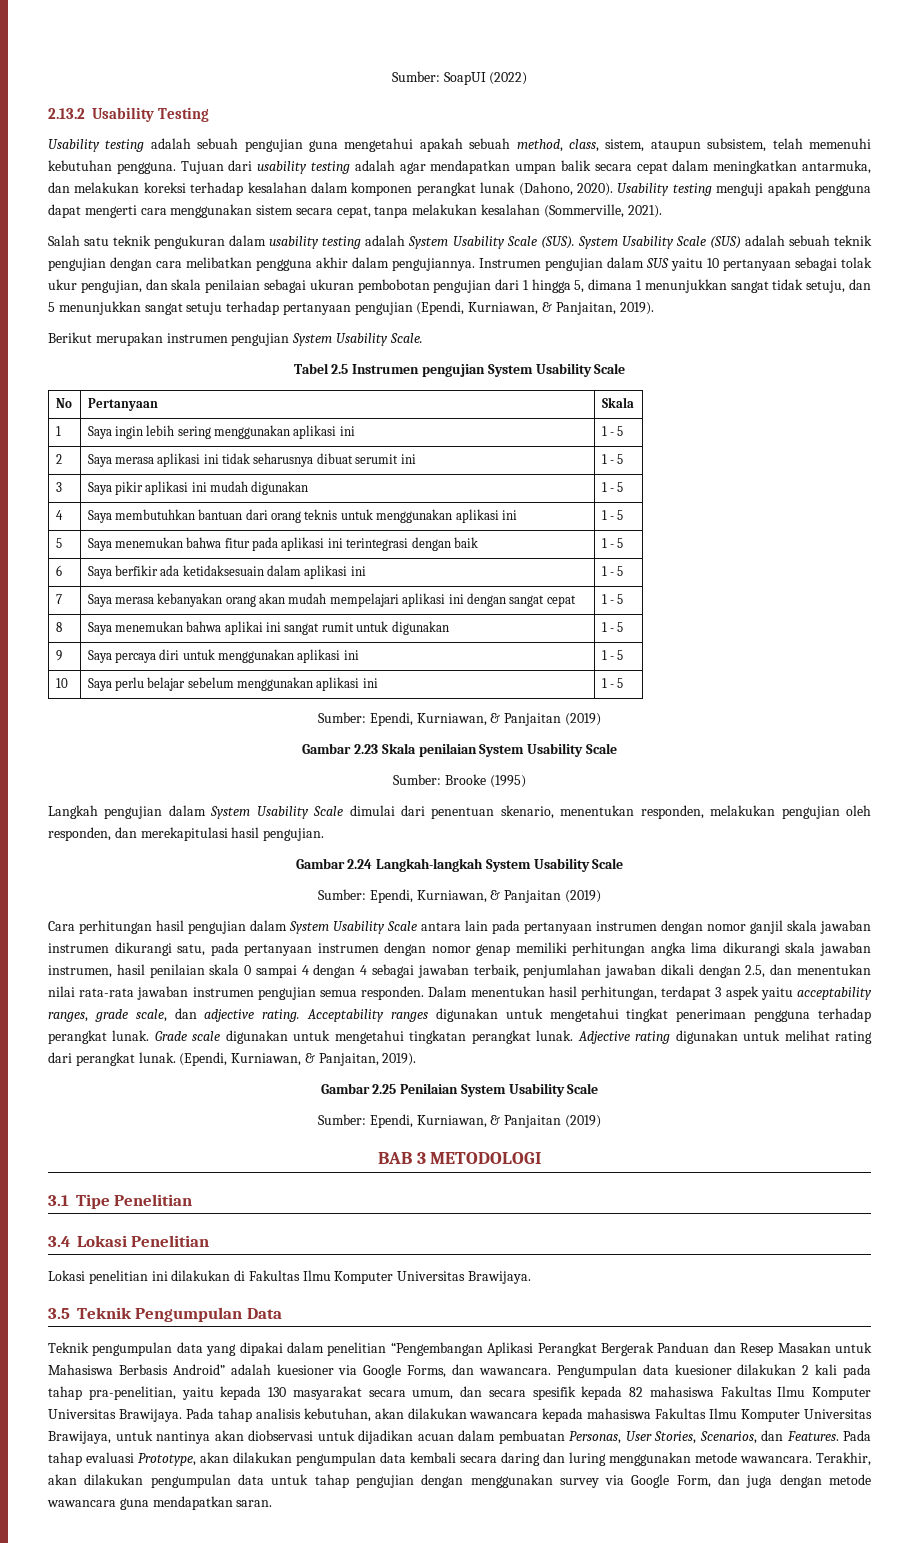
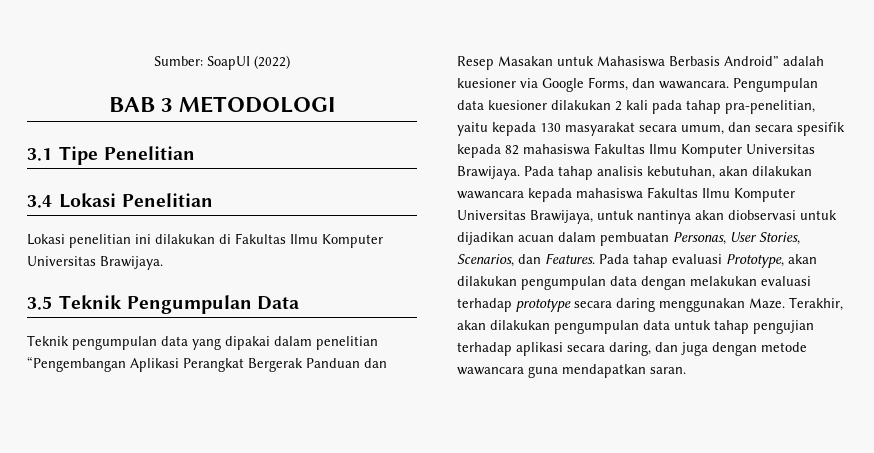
- 2.13.2 Usability Testing
- Usability testing adalah sebuah pengujian guna mengetahui apakah sebuah method, class, sistem, ataupun subsistem, telah memenuhi kebutuhan pengguna. Tujuan dari usability testing adalah agar mendapatkan umpan balik secara cepat dalam meningkatkan antarmuka, dan melakukan koreksi terhadap kesalahan dalam komponen perangkat lunak (Dahono, 2020). Usability testing menguji apakah pengguna dapat mengerti cara menggunakan sistem secara cepat, tanpa melakukan kesalahan (Sommerville, 2021).
- Salah satu teknik pengukuran dalam usability testing adalah System Usability Scale (SUS). System Usability Scale (SUS) adalah sebuah teknik pengujian dengan cara melibatkan pengguna akhir dalam pengujiannya. Instrumen pengujian dalam SUS yaitu 10 pertanyaan sebagai tolak ukur pengujian, dan skala penilaian sebagai ukuran pembobotan pengujian dari 1 hingga 5, dimana 1 menunjukkan sangat tidak setuju, dan 5 menunjukkan sangat setuju terhadap pertanyaan pengujian (Ependi, Kurniawan, & Panjaitan, 2019).
- Berikut merupakan instrumen pengujian System Usability Scale.
- Tabel 2.5 Instrumen pengujian System Usability Scale
- No | Pertanyaan | Skala
- 1 | Saya ingin lebih sering menggunakan aplikasi ini | 1 - 5
- 2 | Saya merasa aplikasi ini tidak seharusnya dibuat serumit ini | 1 - 5
- 3 | Saya pikir aplikasi ini mudah digunakan | 1 - 5
- 4 | Saya membutuhkan bantuan dari orang teknis untuk menggunakan aplikasi ini | 1 - 5
- 5 | Saya menemukan bahwa fitur pada aplikasi ini terintegrasi dengan baik | 1 - 5
- 6 | Saya berfikir ada ketidaksesuain dalam aplikasi ini | 1 - 5
- 7 | Saya merasa kebanyakan orang akan mudah mempelajari aplikasi ini dengan sangat cepat | 1 - 5
- 8 | Saya menemukan bahwa aplikai ini sangat rumit untuk digunakan | 1 - 5
- 9 | Saya percaya diri untuk menggunakan aplikasi ini | 1 - 5
- 10 | Saya perlu belajar sebelum menggunakan aplikasi ini | 1 - 5
- Sumber: Ependi, Kurniawan, & Panjaitan (2019)
- Gambar 2.23 Skala penilaian System Usability Scale
- Sumber: Brooke (1995)
- Langkah pengujian dalam System Usability Scale dimulai dari penentuan skenario, menentukan responden, melakukan pengujian oleh responden, dan merekapitulasi hasil pengujian.
- Gambar 2.24 Langkah-langkah System Usability Scale
- Sumber: Ependi, Kurniawan, & Panjaitan (2019)
- Cara perhitungan hasil pengujian dalam System Usability Scale antara lain pada pertanyaan instrumen dengan nomor ganjil skala jawaban instrumen dikurangi satu, pada pertanyaan instrumen dengan nomor genap memiliki perhitungan angka lima dikurangi skala jawaban instrumen, hasil penilaian skala 0 sampai 4 dengan 4 sebagai jawaban terbaik, penjumlahan jawaban dikali dengan 2.5, dan menentukan nilai rata-rata jawaban instrumen pengujian semua responden. Dalam menentukan hasil perhitungan, terdapat 3 aspek yaitu acceptability ranges, grade scale, dan adjective rating. Acceptability ranges digunakan untuk mengetahui tingkat penerimaan pengguna terhadap perangkat lunak. Grade scale digunakan untuk mengetahui tingkatan perangkat lunak. Adjective rating digunakan untuk melihat rating dari perangkat lunak. (Ependi, Kurniawan, & Panjaitan, 2019).
- Gambar 2.25 Penilaian System Usability Scale
- Sumber: Ependi, Kurniawan, & Panjaitan (2019)
- Pada tahap evaluasi Prototype, akan dilakukan pengumpulan data kembali secara daring dan luring menggunakan metode wawancara.
+ Pada tahap evaluasi Prototype, akan dilakukan pengumpulan data dengan melakukan evaluasi terhadap prototype secara daring menggunakan Maze.
- Terakhir, akan dilakukan pengumpulan data untuk tahap pengujian dengan menggunakan survey via Google Form, dan juga dengan metode wawancara guna mendapatkan saran.
+ Terakhir, akan dilakukan pengumpulan data untuk tahap pengujian terhadap aplikasi secara daring, dan juga dengan metode wawancara guna mendapatkan saran.

